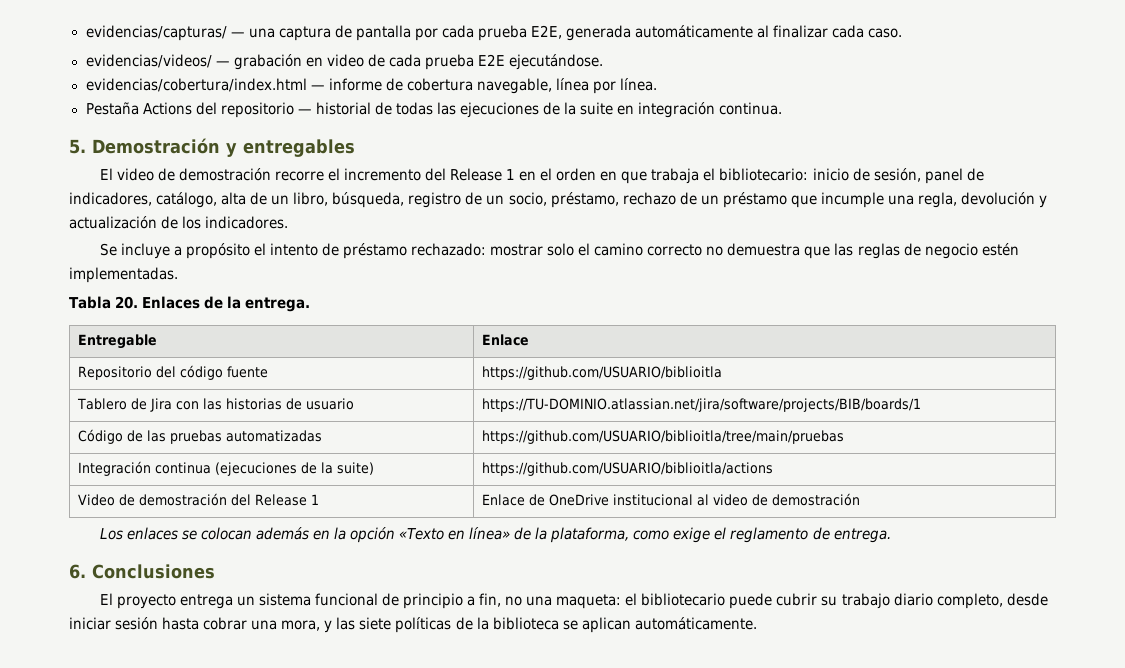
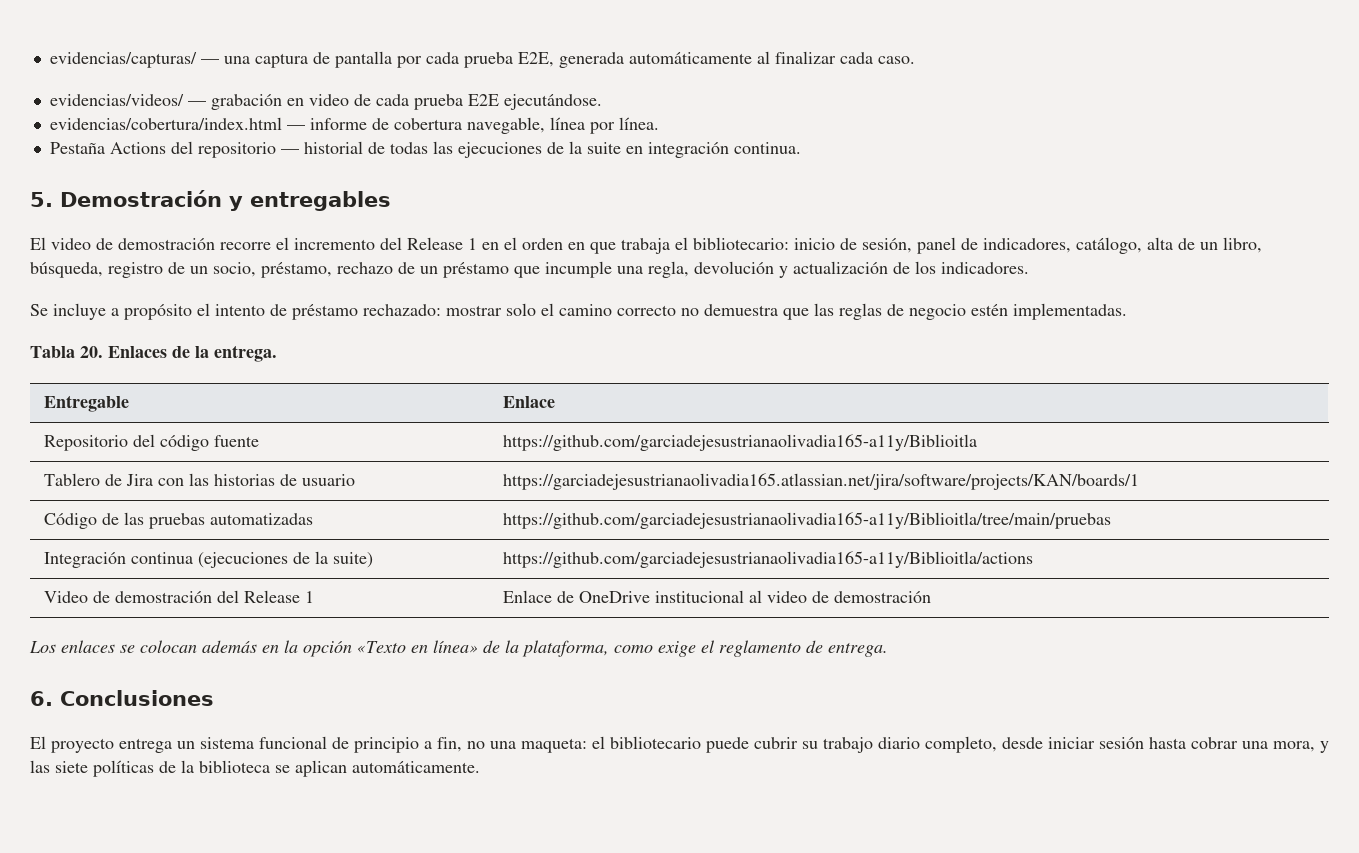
- Repositorio del código fuente | https://github.com/USUARIO/biblioitla
+ Repositorio del código fuente | https://github.com/garciadejesustrianaolivadia165-a11y/Biblioitla
- Tablero de Jira con las historias de usuario | https://TU-DOMINIO.atlassian.net/jira/software/projects/BIB/boards/1
+ Tablero de Jira con las historias de usuario | https://garciadejesustrianaolivadia165.atlassian.net/jira/software/projects/KAN/boards/1
- Código de las pruebas automatizadas | https://github.com/USUARIO/biblioitla/tree/main/pruebas
+ Código de las pruebas automatizadas | https://github.com/garciadejesustrianaolivadia165-a11y/Biblioitla/tree/main/pruebas
- Integración continua (ejecuciones de la suite) | https://github.com/USUARIO/biblioitla/actions
+ Integración continua (ejecuciones de la suite) | https://github.com/garciadejesustrianaolivadia165-a11y/Biblioitla/actions

